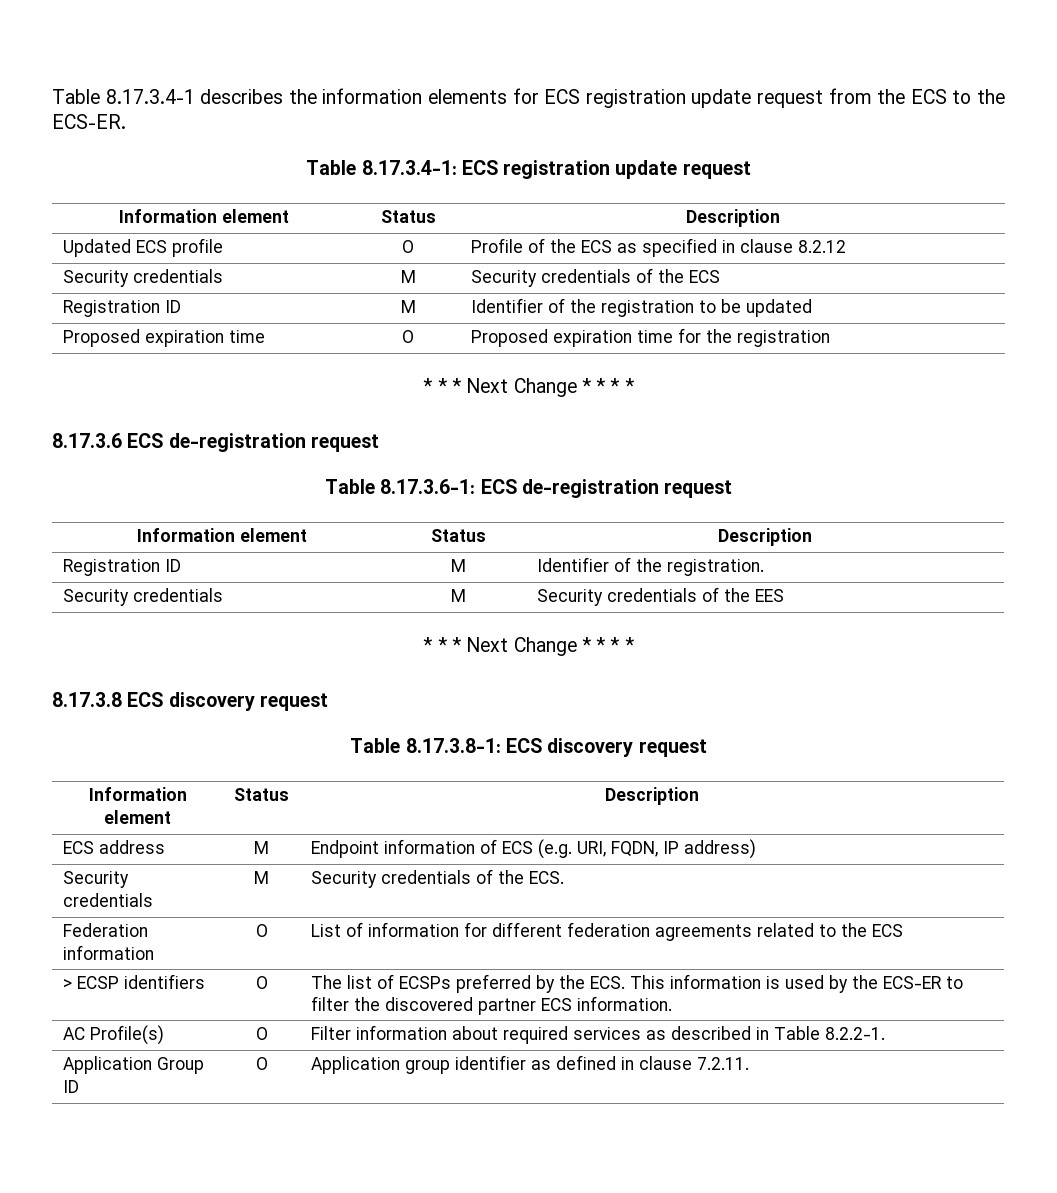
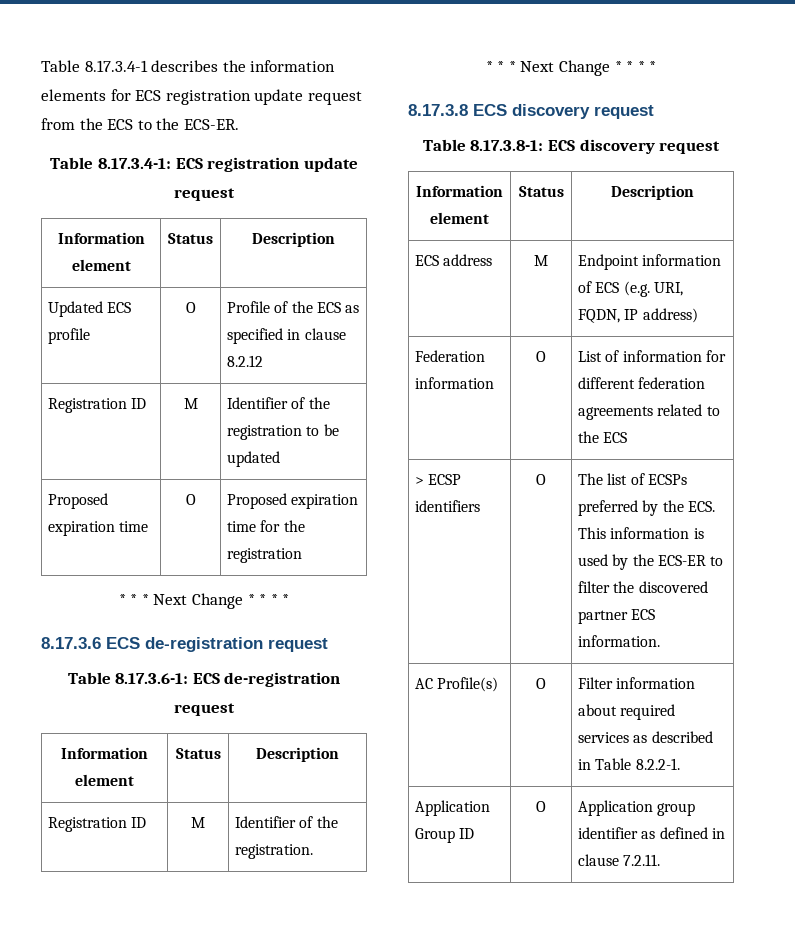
- Security credentials | M | Security credentials of the ECS
- Security credentials | M | Security credentials of the EES
- Security credentials | M | Security credentials of the ECS.

